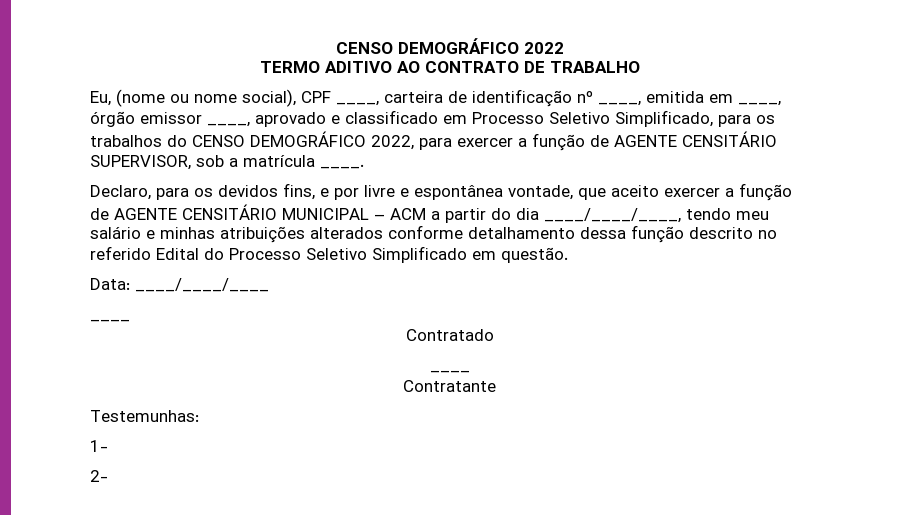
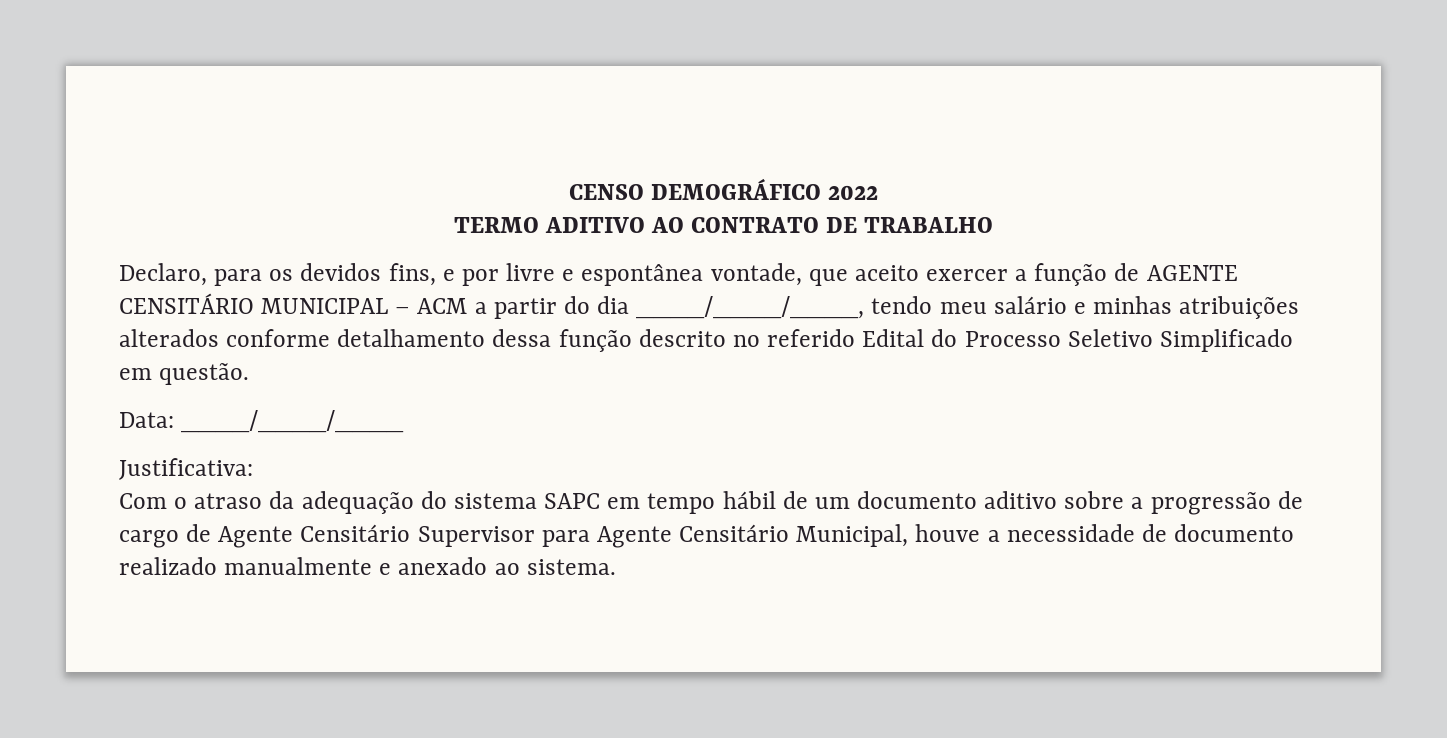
- Eu, (nome ou nome social), CPF ____, carteira de identificação nº ____, emitida em ____, órgão emissor ____, aprovado e classificado em Processo Seletivo Simplificado, para os trabalhos do CENSO DEMOGRÁFICO 2022, para exercer a função de AGENTE CENSITÁRIO SUPERVISOR, sob a matrícula ____.
  Data: ____/____/____
- ____
- Contratado
- ____
- Contratante
- Testemunhas:
- 1-
- 2-
+ Justificativa:
+ Com o atraso da adequação do sistema SAPC em tempo hábil de um documento aditivo sobre a progressão de cargo de Agente Censitário Supervisor para Agente Censitário Municipal, houve a necessidade de documento realizado manualmente e anexado ao sistema.

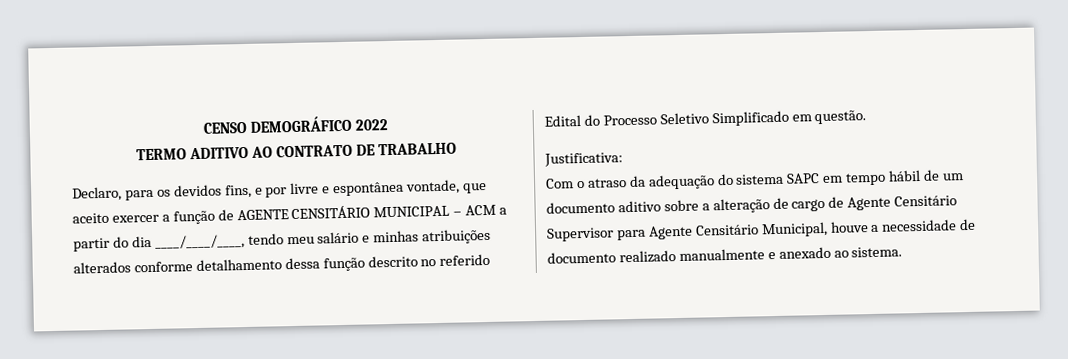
- Data: ____/____/____
- Com o atraso da adequação do sistema SAPC em tempo hábil de um documento aditivo sobre a progressão de cargo de Agente Censitário Supervisor para Agente Censitário Municipal, houve a necessidade de documento realizado manualmente e anexado ao sistema.
+ Com o atraso da adequação do sistema SAPC em tempo hábil de um documento aditivo sobre a alteração de cargo de Agente Censitário Supervisor para Agente Censitário Municipal, houve a necessidade de documento realizado manualmente e anexado ao sistema.

